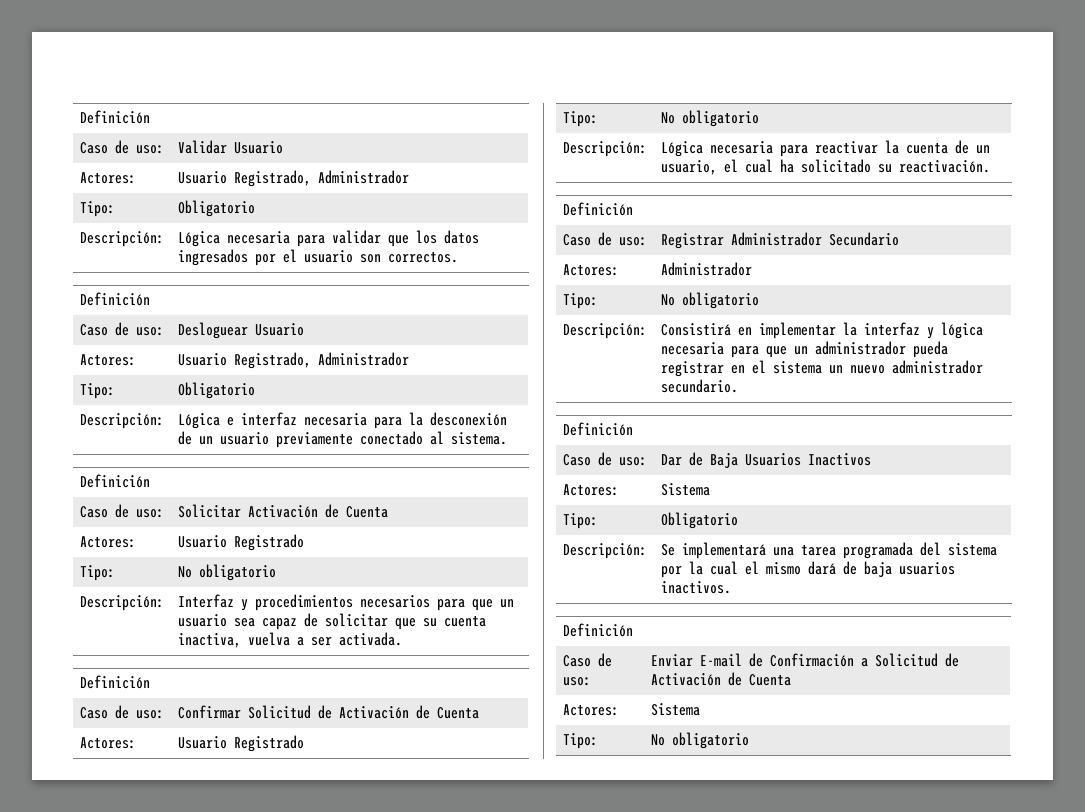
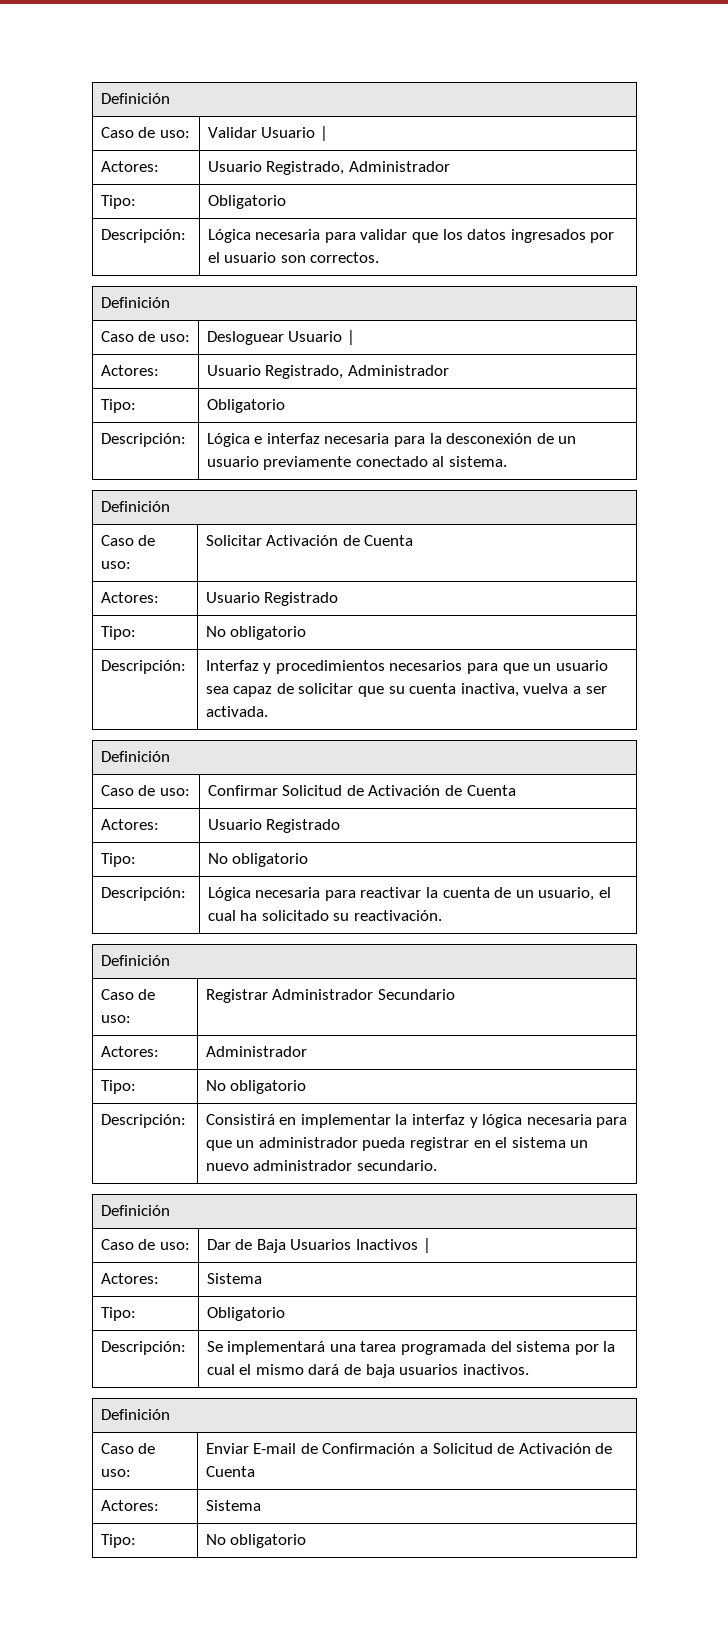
- Caso de uso: | Validar Usuario
+ Caso de uso: | Validar Usuario |
- Caso de uso: | Desloguear Usuario
+ Caso de uso: | Desloguear Usuario |
- Caso de uso: | Dar de Baja Usuarios Inactivos
+ Caso de uso: | Dar de Baja Usuarios Inactivos |

